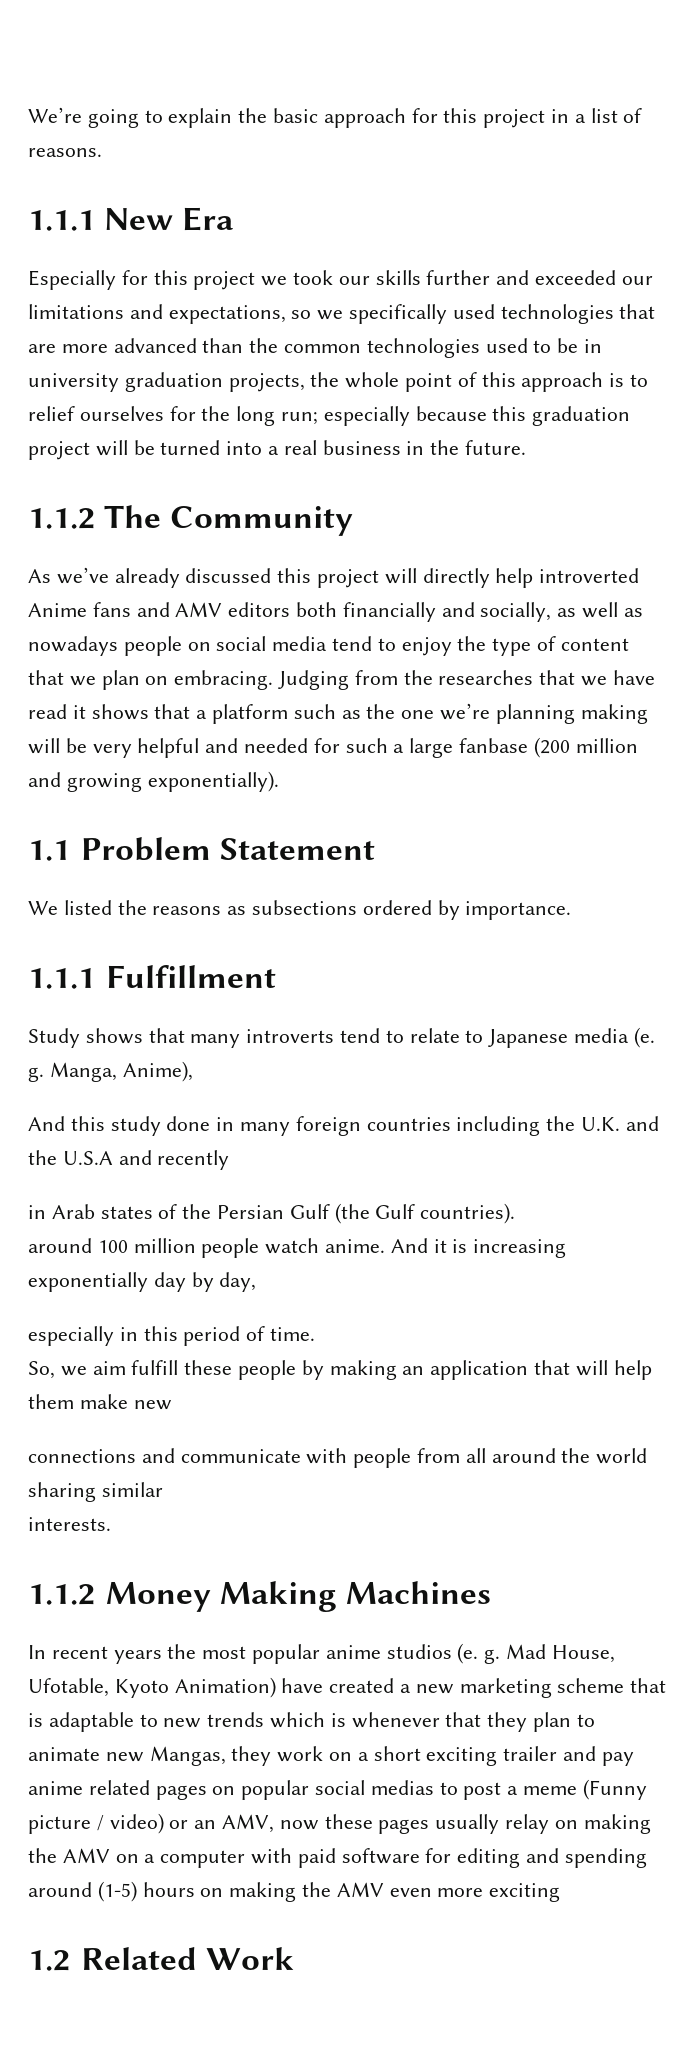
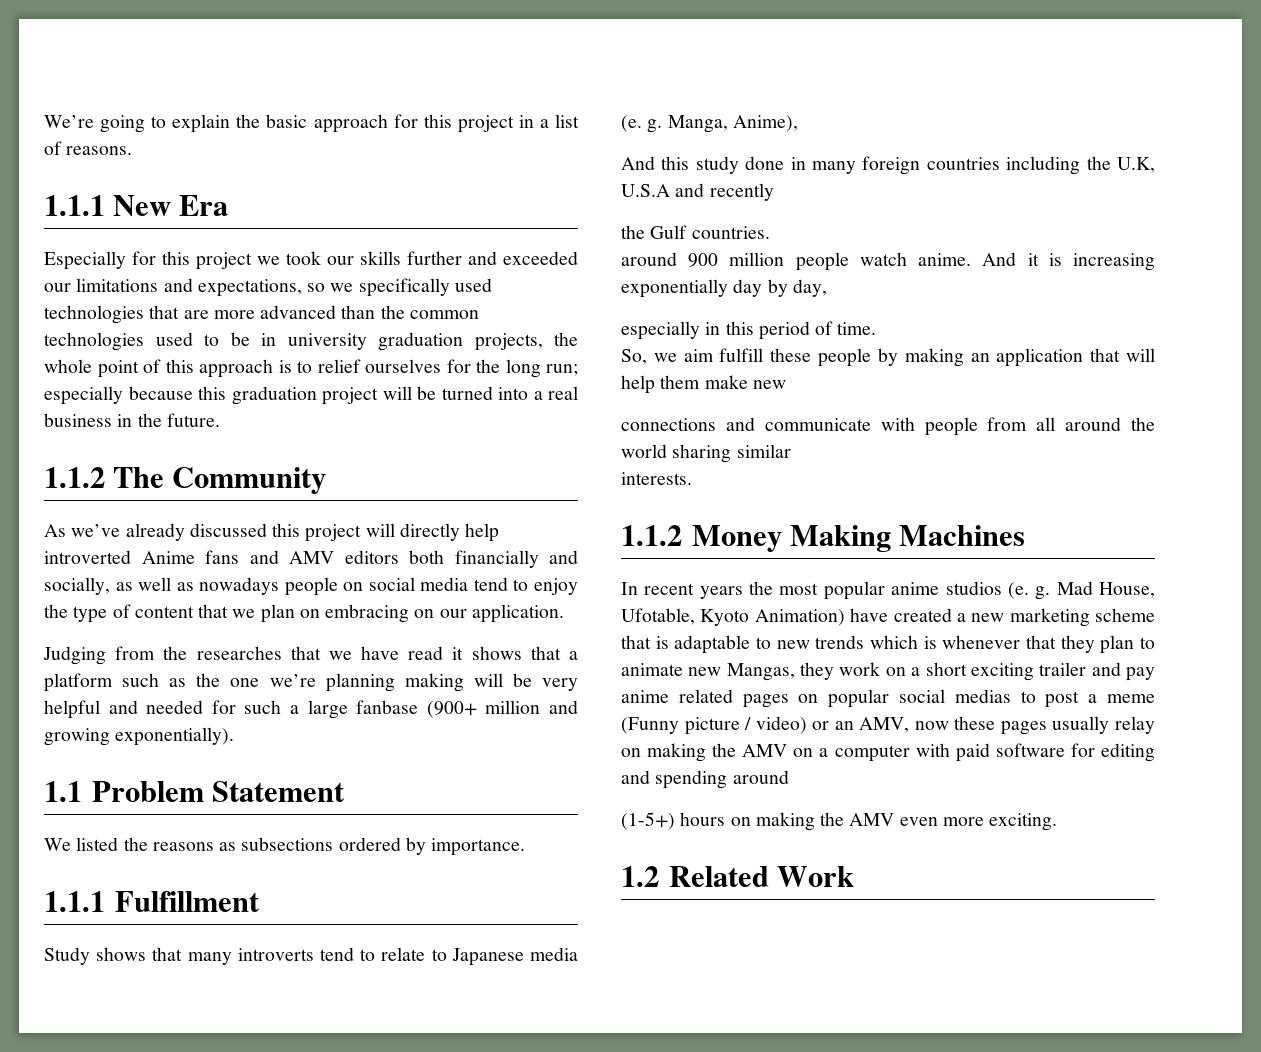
- As we’ve already discussed this project will directly help introverted Anime fans and AMV editors both financially and socially, as well as nowadays people on social media tend to enjoy the type of content that we plan on embracing. Judging from the researches that we have read it shows that a platform such as the one we’re planning making will be very helpful and needed for such a large fanbase (200 million and growing exponentially).
+ As we’ve already discussed this project will directly help introverted Anime fans and AMV editors both financially and socially, as well as nowadays people on social media tend to enjoy the type of content that we plan on embracing on our application.
+ Judging from the researches that we have read it shows that a platform such as the one we’re planning making will be very helpful and needed for such a large fanbase (900+ million and growing exponentially).
- And this study done in many foreign countries including the U.K. and the U.S.A and recently
+ And this study done in many foreign countries including the U.K, U.S.A and recently
- in Arab states of the Persian Gulf (the Gulf countries).
- around 100 million people watch anime.
+ the Gulf countries.
+ around 900 million people watch anime.
- Mad House, Ufotable, Kyoto Animation) have created a new marketing scheme that is adaptable to new trends which is whenever that they plan to animate new Mangas, they work on a short exciting trailer and pay anime related pages on popular social medias to post a meme (Funny picture / video) or an AMV, now these pages usually relay on making the AMV on a computer with paid software for editing and spending around (1-5) hours on making the AMV even more exciting
+ Mad House, Ufotable, Kyoto Animation) have created a new marketing scheme that is adaptable to new trends which is whenever that they plan to animate new Mangas, they work on a short exciting trailer and pay anime related pages on popular social medias to post a meme (Funny picture / video) or an AMV, now these pages usually relay on making the AMV on a computer with paid software for editing and spending around
+ (1-5+) hours on making the AMV even more exciting.

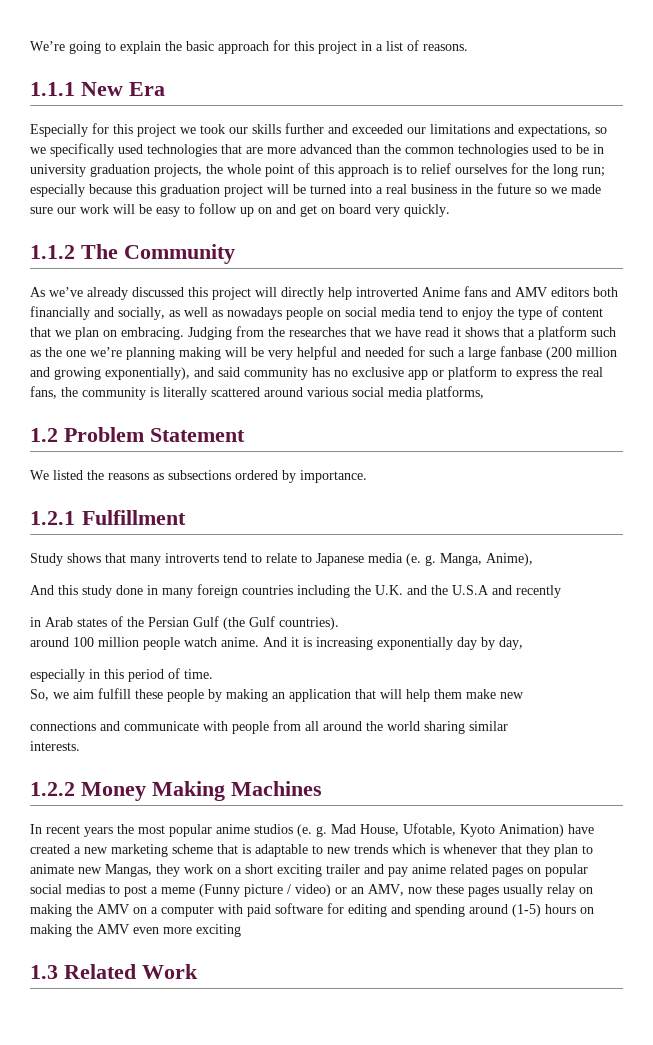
- especially because this graduation project will be turned into a real business in the future.
+ especially because this graduation project will be turned into a real business in the future so we made sure our work will be easy to follow up on and get on board very quickly.
- As we’ve already discussed this project will directly help introverted Anime fans and AMV editors both financially and socially, as well as nowadays people on social media tend to enjoy the type of content that we plan on embracing on our application.
- Judging from the researches that we have read it shows that a platform such as the one we’re planning making will be very helpful and needed for such a large fanbase (900+ million and growing exponentially).
- 1.1 Problem Statement
+ As we’ve already discussed this project will directly help introverted Anime fans and AMV editors both financially and socially, as well as nowadays people on social media tend to enjoy the type of content that we plan on embracing. Judging from the researches that we have read it shows that a platform such as the one we’re planning making will be very helpful and needed for such a large fanbase (200 million and growing exponentially), and said community has no exclusive app or platform to express the real fans, the community is literally scattered around various social media platforms,
+ 1.2 Problem Statement
- 1.1.1 Fulfillment
+ 1.2.1 Fulfillment
- And this study done in many foreign countries including the U.K, U.S.A and recently
+ And this study done in many foreign countries including the U.K. and the U.S.A and recently
- the Gulf countries.
- around 900 million people watch anime.
+ in Arab states of the Persian Gulf (the Gulf countries).
+ around 100 million people watch anime.
- 1.1.2 Money Making Machines
+ 1.2.2 Money Making Machines
- Mad House, Ufotable, Kyoto Animation) have created a new marketing scheme that is adaptable to new trends which is whenever that they plan to animate new Mangas, they work on a short exciting trailer and pay anime related pages on popular social medias to post a meme (Funny picture / video) or an AMV, now these pages usually relay on making the AMV on a computer with paid software for editing and spending around
- (1-5+) hours on making the AMV even more exciting.
- 1.2 Related Work
+ Mad House, Ufotable, Kyoto Animation) have created a new marketing scheme that is adaptable to new trends which is whenever that they plan to animate new Mangas, they work on a short exciting trailer and pay anime related pages on popular social medias to post a meme (Funny picture / video) or an AMV, now these pages usually relay on making the AMV on a computer with paid software for editing and spending around (1-5) hours on making the AMV even more exciting
+ 1.3 Related Work

